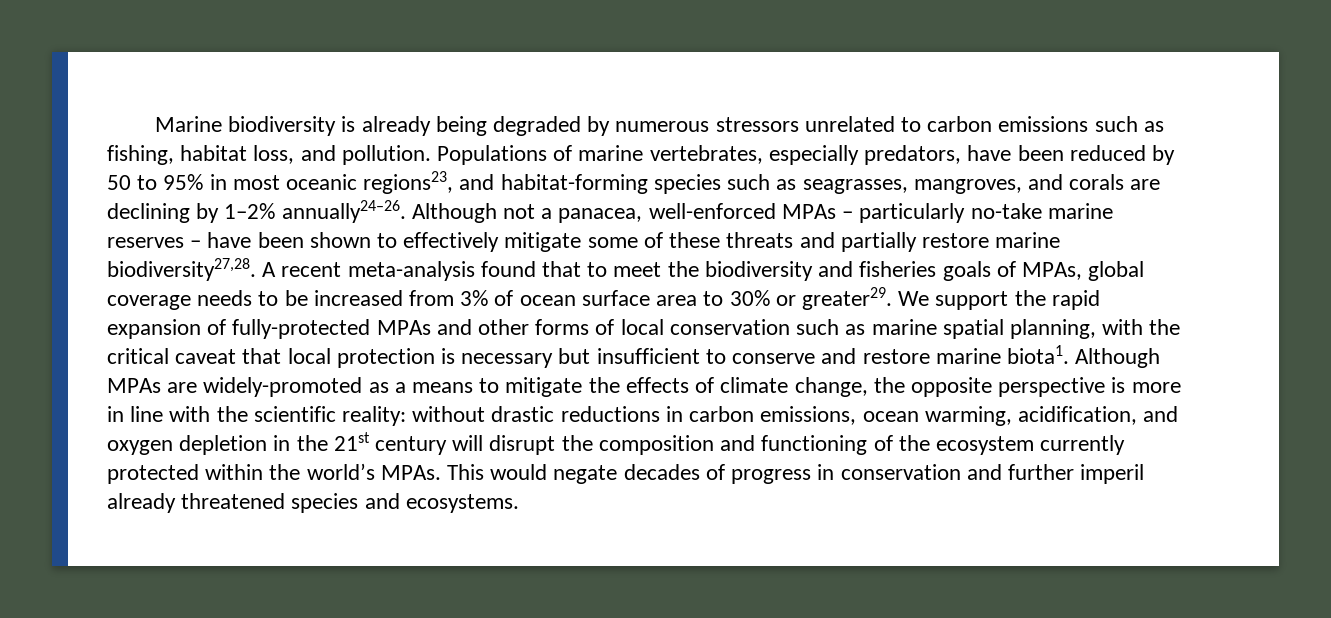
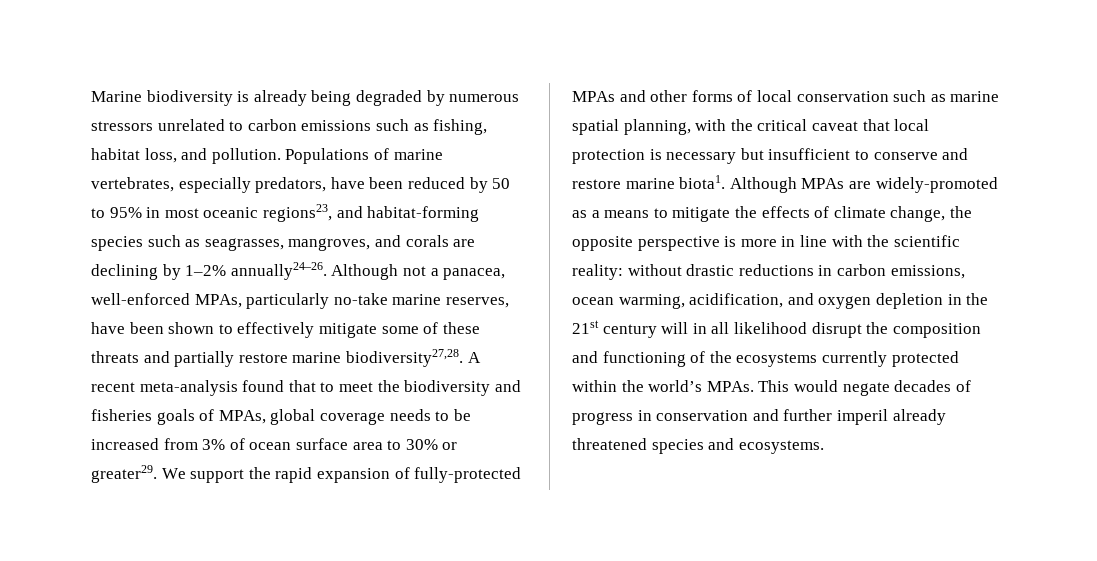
- Although not a panacea, well-enforced MPAs – particularly no-take marine reserves – have been shown to effectively mitigate some of these threats and partially restore marine biodiversity27,28.
+ Although not a panacea, well-enforced MPAs, particularly no-take marine reserves, have been shown to effectively mitigate some of these threats and partially restore marine biodiversity27,28.
- Although MPAs are widely-promoted as a means to mitigate the effects of climate change, the opposite perspective is more in line with the scientific reality: without drastic reductions in carbon emissions, ocean warming, acidification, and oxygen depletion in the 21st century will disrupt the composition and functioning of the ecosystem currently protected within the world’s MPAs.
+ Although MPAs are widely-promoted as a means to mitigate the effects of climate change, the opposite perspective is more in line with the scientific reality: without drastic reductions in carbon emissions, ocean warming, acidification, and oxygen depletion in the 21st century will in all likelihood disrupt the composition and functioning of the ecosystems currently protected within the world’s MPAs.

